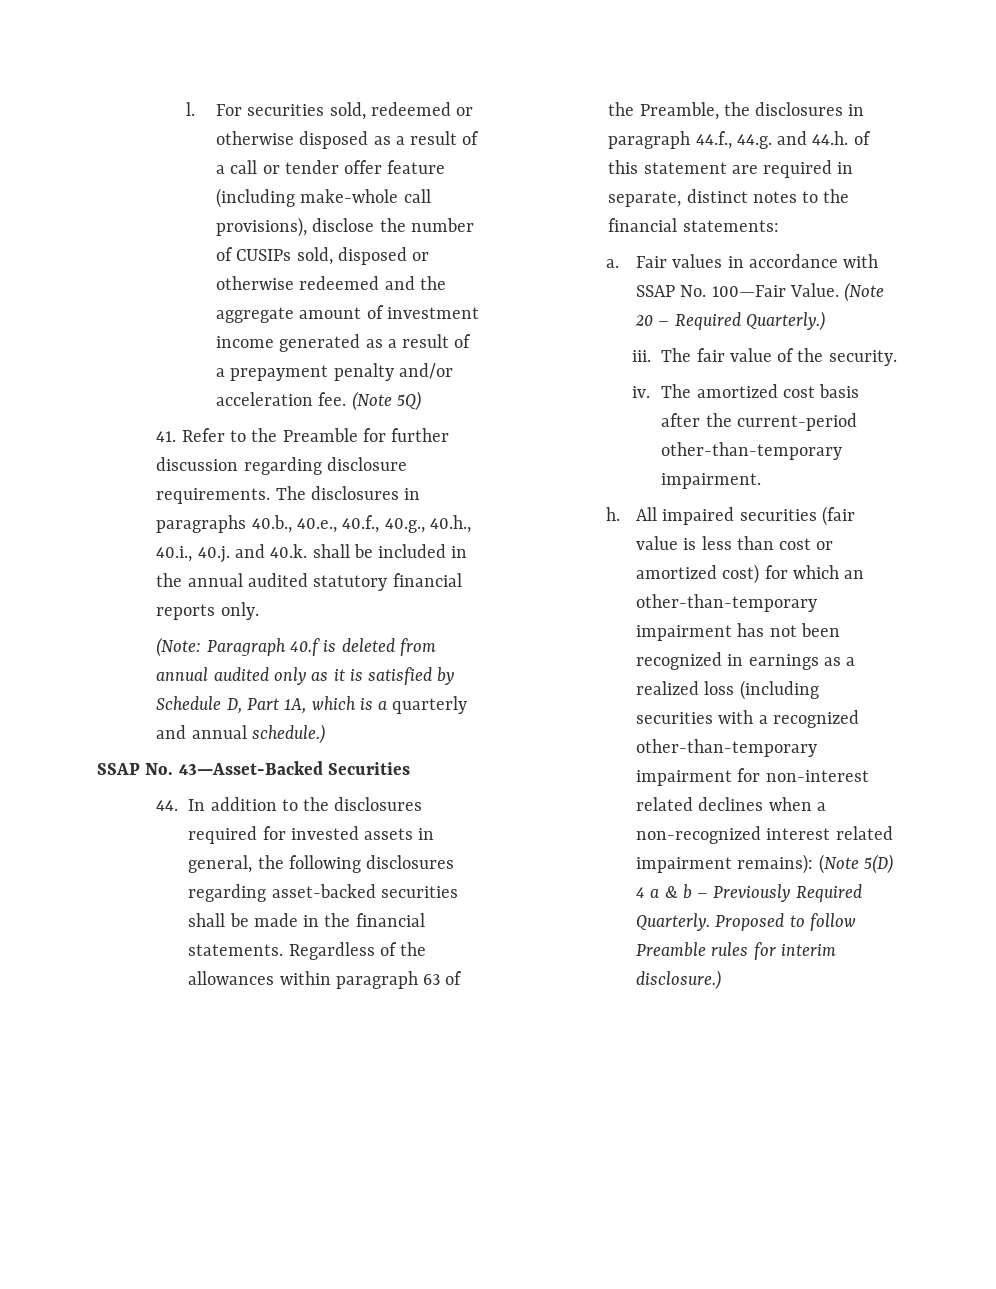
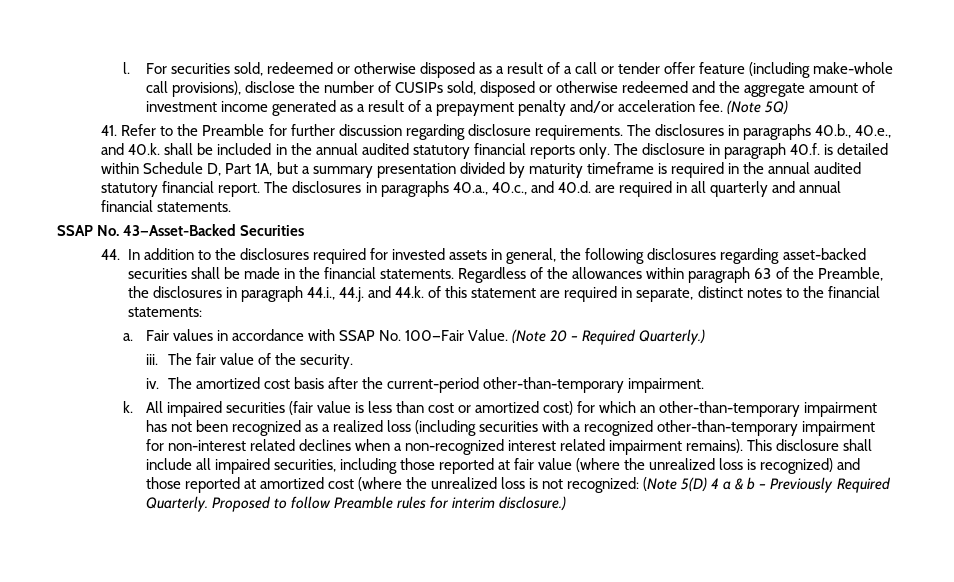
- The disclosures in paragraphs 40.b., 40.e., 40.f., 40.g., 40.h., 40.i., 40.j. and 40.k. shall be included in the annual audited statutory financial reports only.
- (Note: Paragraph 40.f is deleted from annual audited only as it is satisfied by Schedule D, Part 1A, which is a quarterly and annual schedule.)
+ The disclosures in paragraphs 40.b., 40.e., and 40.k. shall be included in the annual audited statutory financial reports only. The disclosure in paragraph 40.f. is detailed within Schedule D, Part 1A, but a summary presentation divided by maturity timeframe is required in the annual audited statutory financial report. The disclosures in paragraphs 40.a., 40.c., and 40.d. are required in all quarterly and annual financial statements.
- Regardless of the allowances within paragraph 63 of the Preamble, the disclosures in paragraph 44.f., 44.g. and 44.h. of this statement are required in separate, distinct notes to the financial statements:
+ Regardless of the allowances within paragraph 63 of the Preamble, the disclosures in paragraph 44.i., 44.j. and 44.k. of this statement are required in separate, distinct notes to the financial statements:
- h.
+ k.
- All impaired securities (fair value is less than cost or amortized cost) for which an other-than-temporary impairment has not been recognized in earnings as a realized loss (including securities with a recognized other-than-temporary impairment for non-interest related declines when a non-recognized interest related impairment remains): (Note 5(D) 4 a & b – Previously Required Quarterly.
+ All impaired securities (fair value is less than cost or amortized cost) for which an other-than-temporary impairment has not been recognized as a realized loss (including securities with a recognized other-than-temporary impairment for non-interest related declines when a non-recognized interest related impairment remains). This disclosure shall include all impaired securities, including those reported at fair value (where the unrealized loss is recognized) and those reported at amortized cost (where the unrealized loss is not recognized: (Note 5(D) 4 a & b – Previously Required Quarterly.

